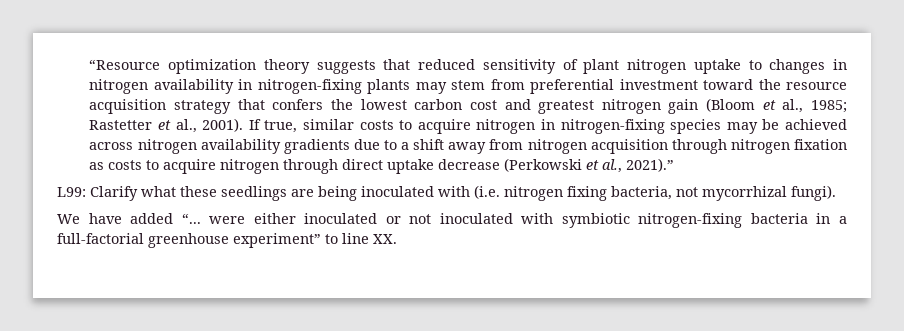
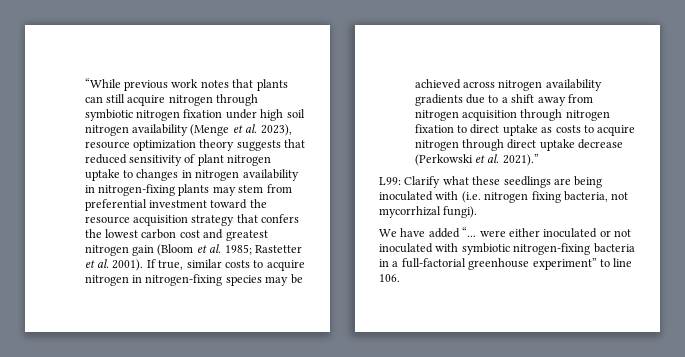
- “Resource optimization theory suggests that reduced sensitivity of plant nitrogen uptake to changes in nitrogen availability in nitrogen-fixing plants may stem from preferential investment toward the resource acquisition strategy that confers the lowest carbon cost and greatest nitrogen gain (Bloom et al., 1985; Rastetter et al., 2001).
+ “While previous work notes that plants can still acquire nitrogen through symbiotic nitrogen fixation under high soil nitrogen availability (Menge et al. 2023), resource optimization theory suggests that reduced sensitivity of plant nitrogen uptake to changes in nitrogen availability in nitrogen-fixing plants may stem from preferential investment toward the resource acquisition strategy that confers the lowest carbon cost and greatest nitrogen gain (Bloom et al. 1985; Rastetter et al. 2001).
- If true, similar costs to acquire nitrogen in nitrogen-fixing species may be achieved across nitrogen availability gradients due to a shift away from nitrogen acquisition through nitrogen fixation as costs to acquire nitrogen through direct uptake decrease (Perkowski et al., 2021).”
+ If true, similar costs to acquire nitrogen in nitrogen-fixing species may be achieved across nitrogen availability gradients due to a shift away from nitrogen acquisition through nitrogen fixation to direct uptake as costs to acquire nitrogen through direct uptake decrease (Perkowski et al. 2021).”
- We have added “... were either inoculated or not inoculated with symbiotic nitrogen-fixing bacteria in a full-factorial greenhouse experiment” to line XX.
+ We have added “... were either inoculated or not inoculated with symbiotic nitrogen-fixing bacteria in a full-factorial greenhouse experiment” to line 106.

